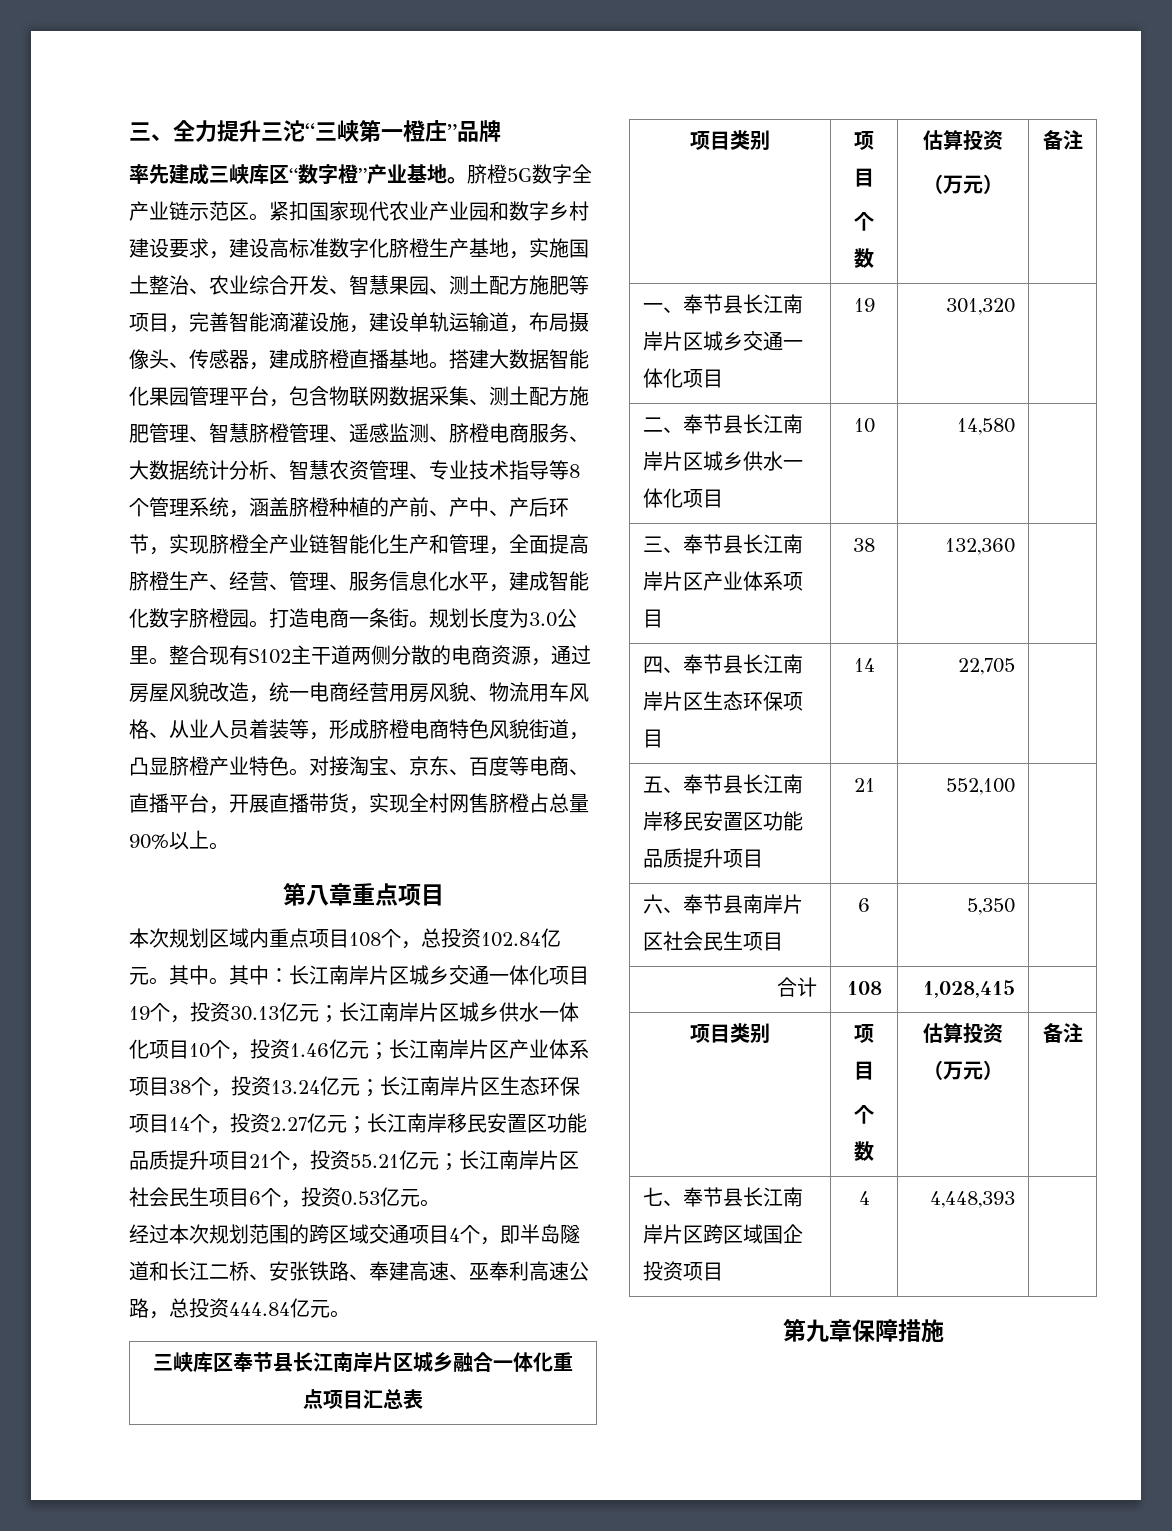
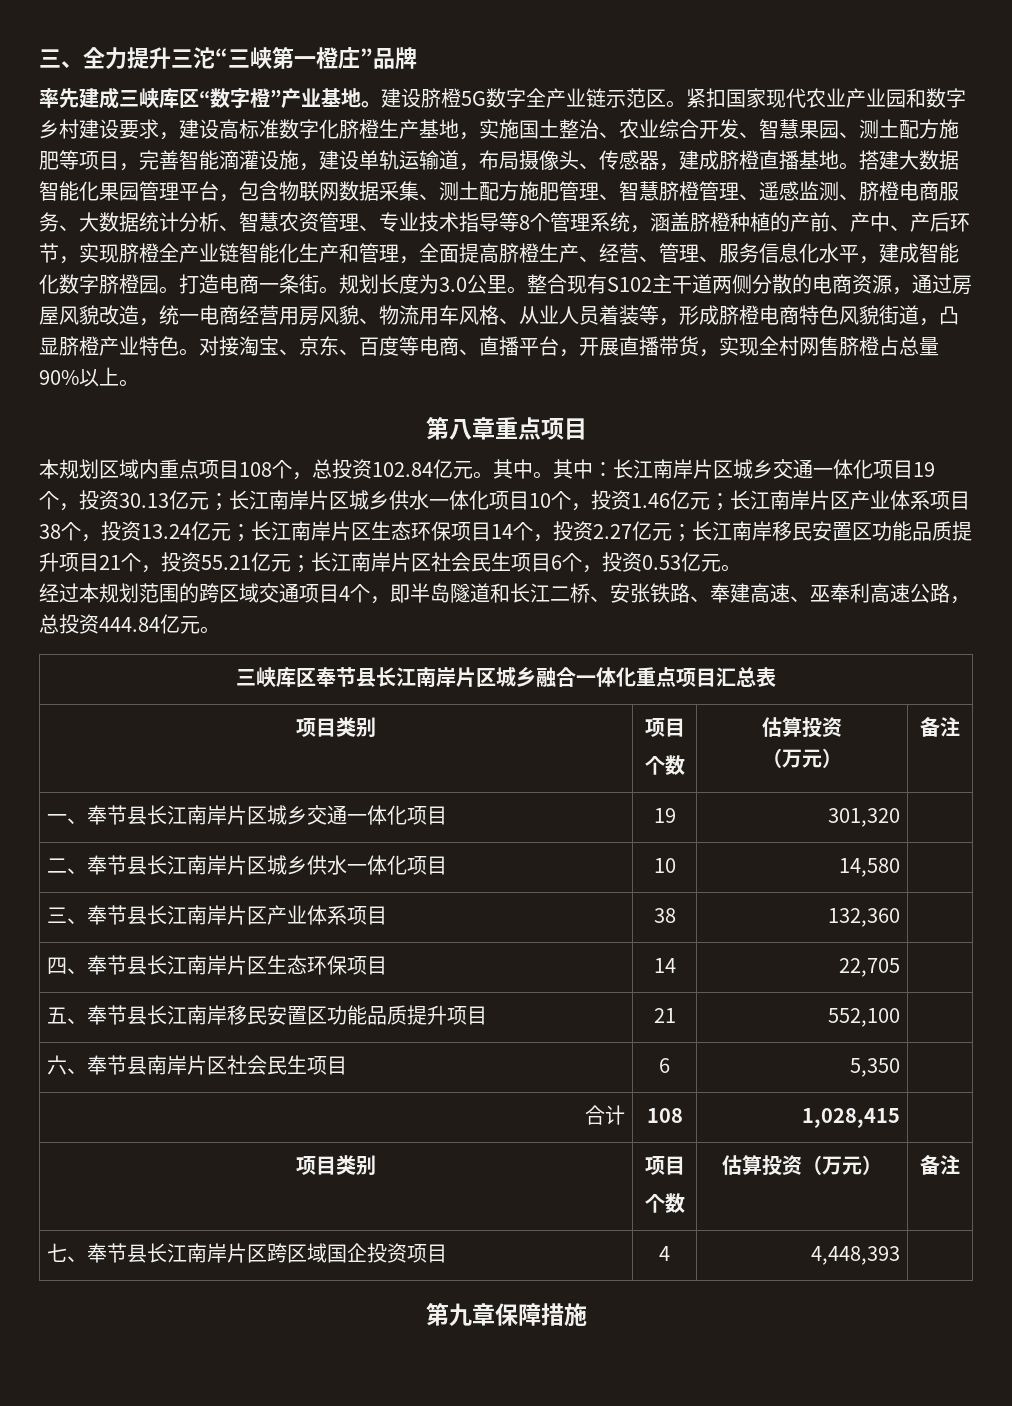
- 脐橙5G数字全产业链示范区。
+ 建设脐橙5G数字全产业链示范区。
- 本次规划区域内重点项目108个，总投资102.84亿元。
+ 本规划区域内重点项目108个，总投资102.84亿元。
- 经过本次规划范围的跨区域交通项目4个，即半岛隧道和长江二桥、安张铁路、奉建高速、巫奉利高速公路，总投资444.84亿元。
+ 经过本规划范围的跨区域交通项目4个，即半岛隧道和长江二桥、安张铁路、奉建高速、巫奉利高速公路，总投资444.84亿元。

